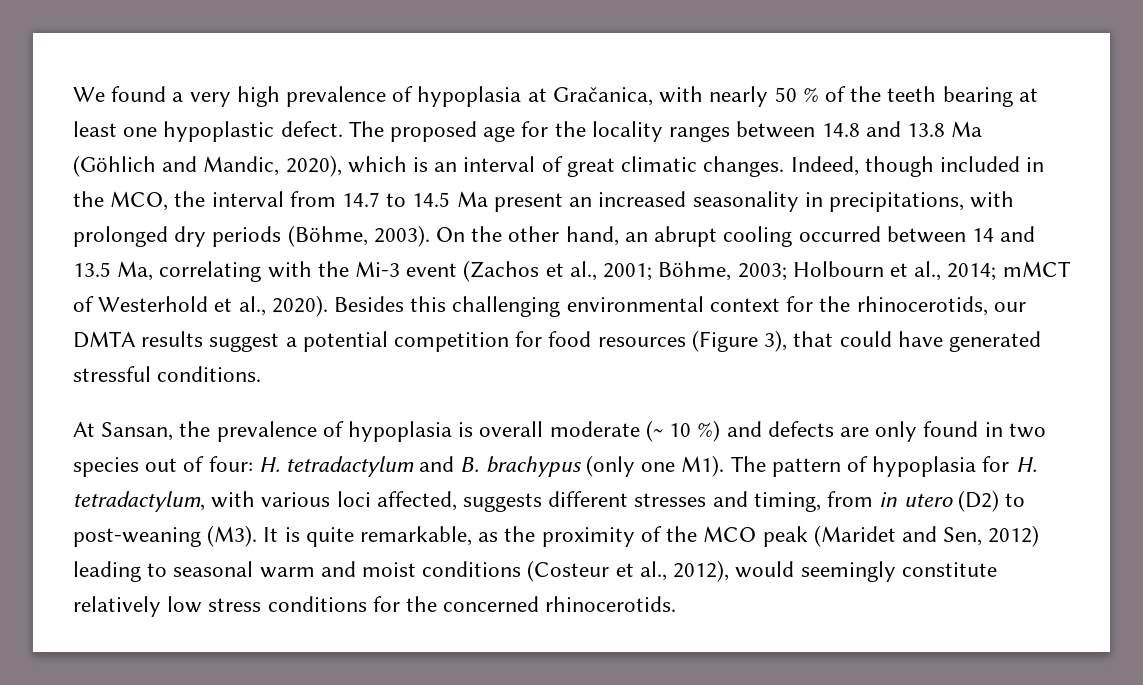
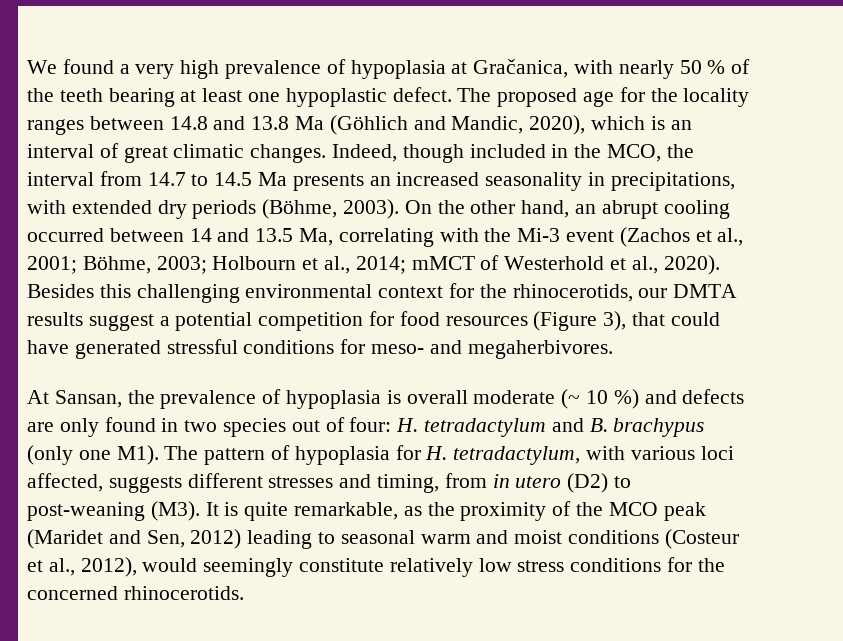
- Indeed, though included in the MCO, the interval from 14.7 to 14.5 Ma present an increased seasonality in precipitations, with prolonged dry periods (Böhme, 2003).
+ Indeed, though included in the MCO, the interval from 14.7 to 14.5 Ma presents an increased seasonality in precipitations, with extended dry periods (Böhme, 2003).
- Besides this challenging environmental context for the rhinocerotids, our DMTA results suggest a potential competition for food resources (Figure 3), that could have generated stressful conditions.
+ Besides this challenging environmental context for the rhinocerotids, our DMTA results suggest a potential competition for food resources (Figure 3), that could have generated stressful conditions for meso- and megaherbivores.

